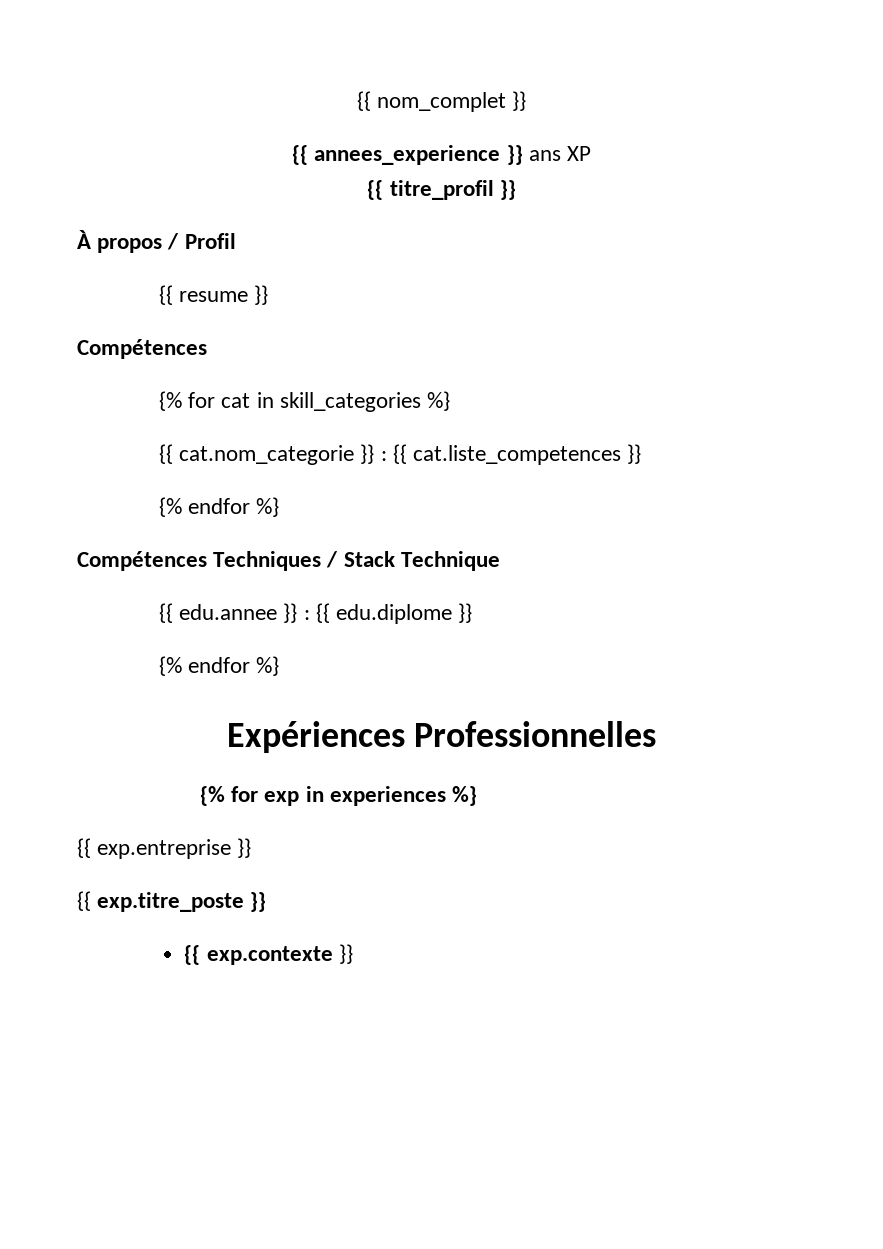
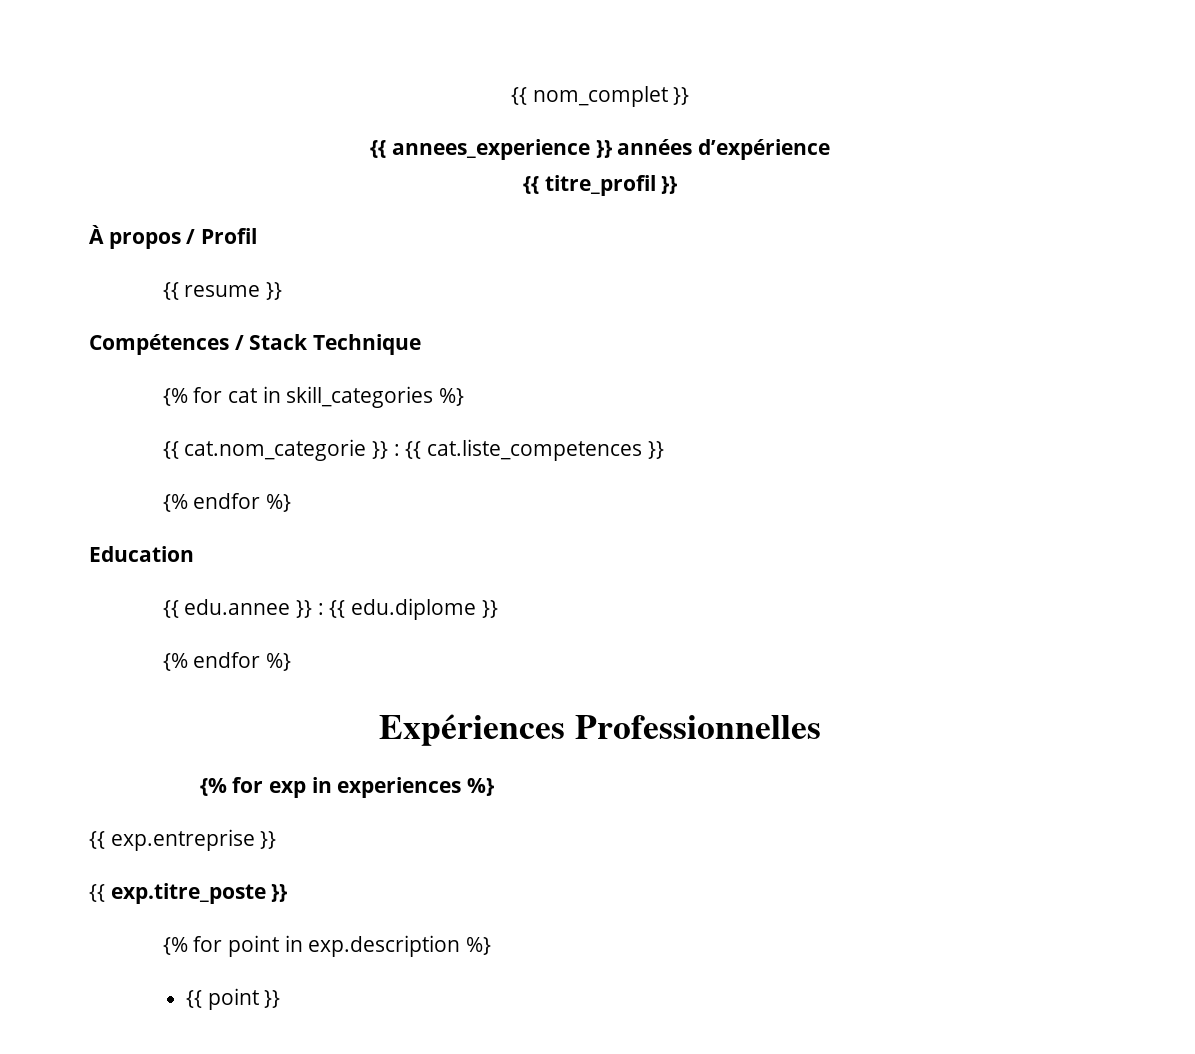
- {{ annees_experience }} ans XP
+ {{ annees_experience }} années d’expérience
  {{ resume }}
- Compétences
+ Compétences / Stack Technique
- Compétences Techniques / Stack Technique
+ Education
- {{ exp.contexte }}
+ {% for point in exp.description %}
+ {{ point }}

